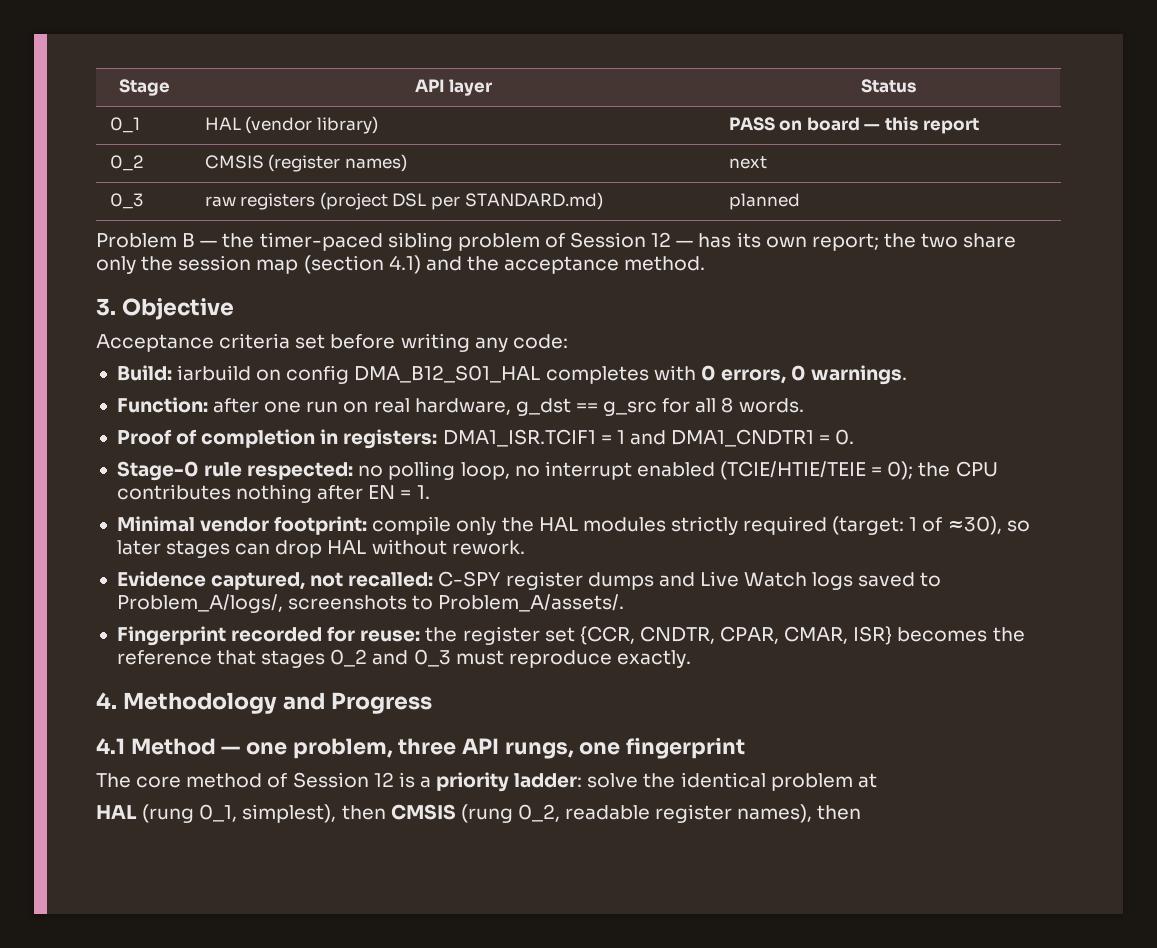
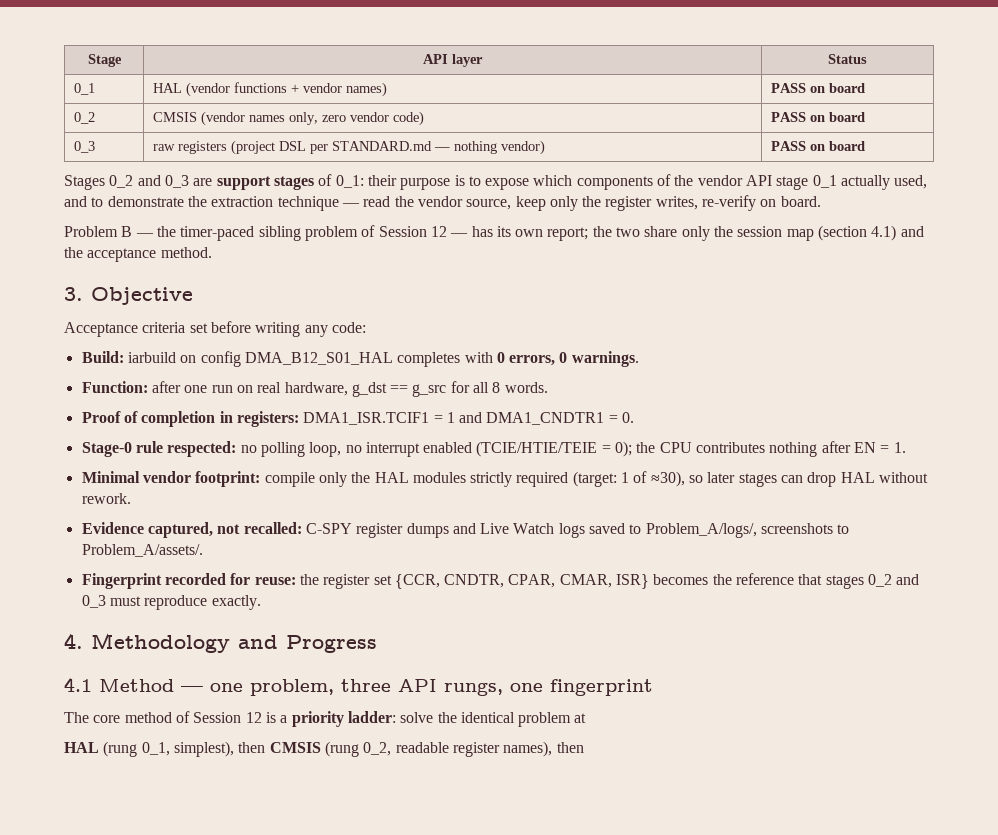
- 0_1 | HAL (vendor library) | PASS on board — this report
+ 0_1 | HAL (vendor functions + vendor names) | PASS on board
- 0_2 | CMSIS (register names) | next
+ 0_2 | CMSIS (vendor names only, zero vendor code) | PASS on board
- 0_3 | raw registers (project DSL per STANDARD.md) | planned
+ 0_3 | raw registers (project DSL per STANDARD.md — nothing vendor) | PASS on board
+ Stages 0_2 and 0_3 are support stages of 0_1: their purpose is to expose which components of the vendor API stage 0_1 actually used, and to demonstrate the extraction technique — read the vendor source, keep only the register writes, re-verify on board.

